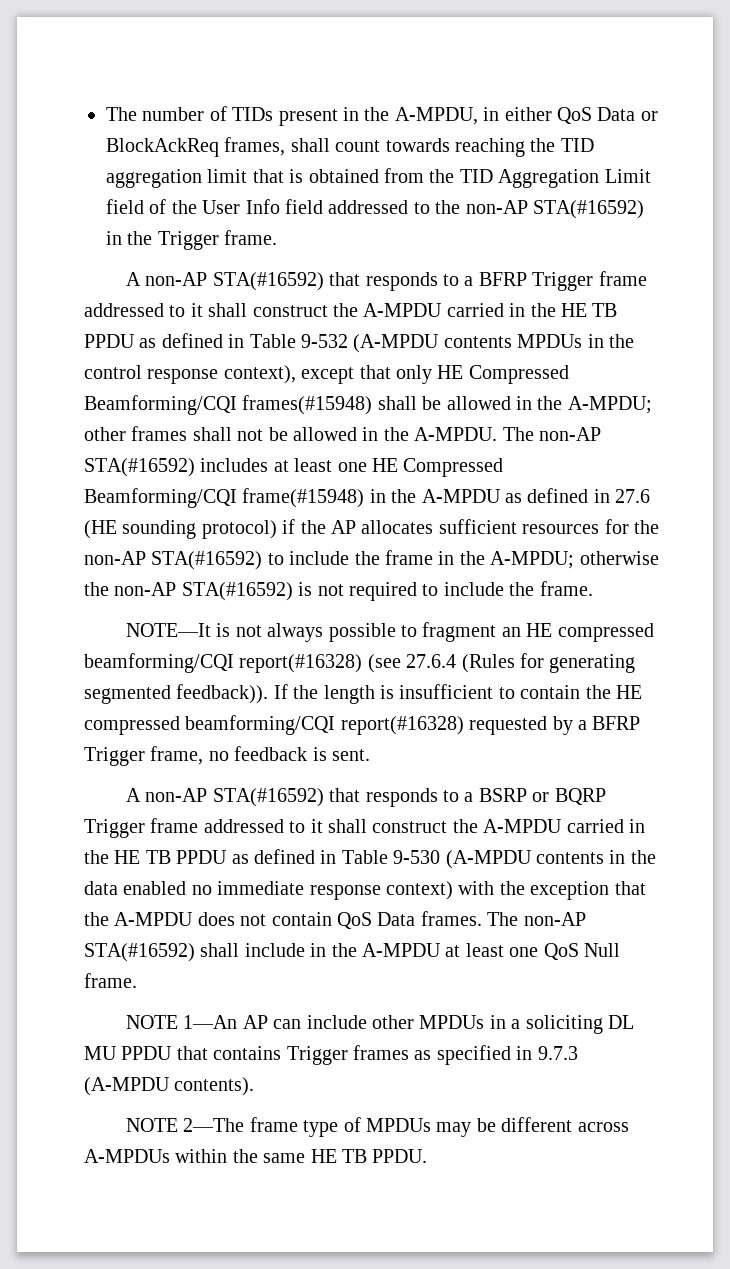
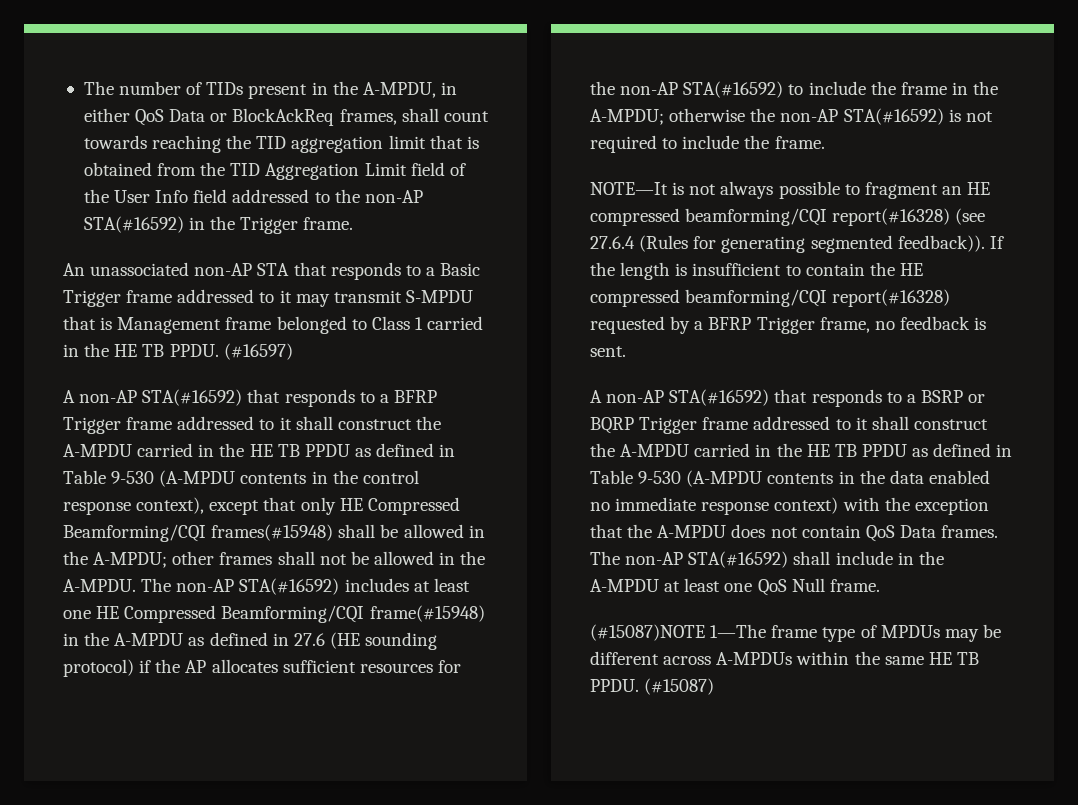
+ An unassociated non-AP STA that responds to a Basic Trigger frame addressed to it may transmit S-MPDU that is Management frame belonged to Class 1 carried in the HE TB PPDU. (#16597)
- A non-AP STA(#16592) that responds to a BFRP Trigger frame addressed to it shall construct the A-MPDU carried in the HE TB PPDU as defined in Table 9-532 (A-MPDU contents MPDUs in the control response context), except that only HE Compressed Beamforming/CQI frames(#15948) shall be allowed in the A-MPDU; other frames shall not be allowed in the A-MPDU.
+ A non-AP STA(#16592) that responds to a BFRP Trigger frame addressed to it shall construct the A-MPDU carried in the HE TB PPDU as defined in Table 9-530 (A-MPDU contents in the control response context), except that only HE Compressed Beamforming/CQI frames(#15948) shall be allowed in the A-MPDU; other frames shall not be allowed in the A-MPDU.
- NOTE 1—An AP can include other MPDUs in a soliciting DL MU PPDU that contains Trigger frames as specified in 9.7.3 (A-MPDU contents).
- NOTE 2—The frame type of MPDUs may be different across A-MPDUs within the same HE TB PPDU.
+ (#15087)NOTE 1—The frame type of MPDUs may be different across A-MPDUs within the same HE TB PPDU.
+ (#15087)

